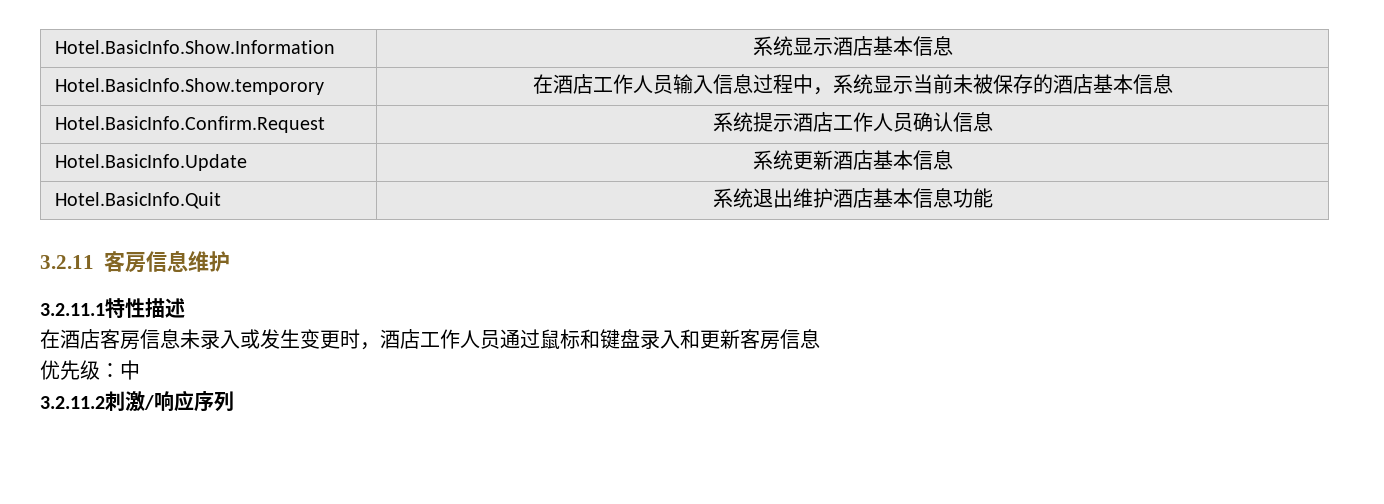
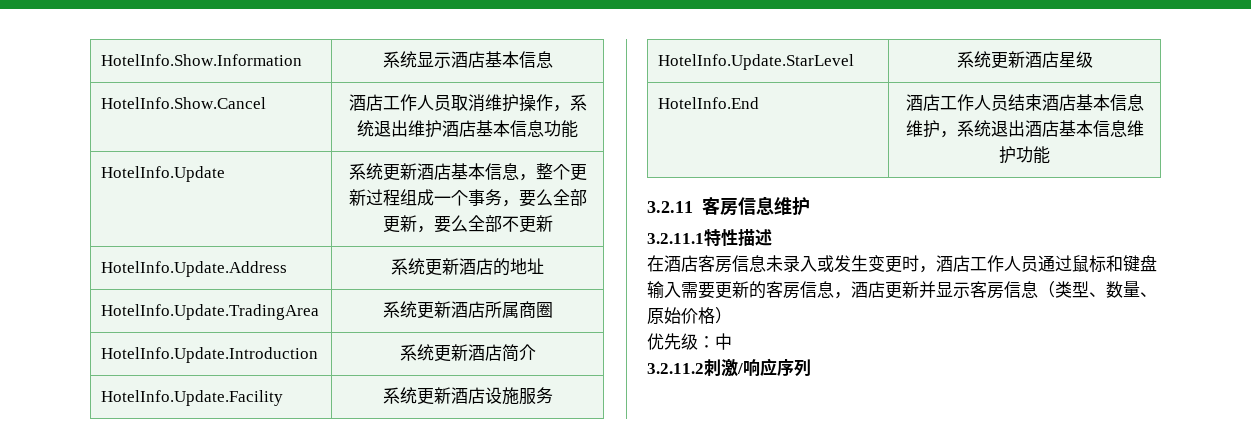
- Hotel.BasicInfo.Show.Information | 系统显示酒店基本信息
+ HotelInfo.Show.Information | 系统显示酒店基本信息
- Hotel.BasicInfo.Show.temporory | 在酒店工作人员输入信息过程中，系统显示当前未被保存的酒店基本信息
- Hotel.BasicInfo.Confirm.Request | 系统提示酒店工作人员确认信息
- Hotel.BasicInfo.Update | 系统更新酒店基本信息
- Hotel.BasicInfo.Quit | 系统退出维护酒店基本信息功能
+ HotelInfo.Show.Cancel | 酒店工作人员取消维护操作，系统退出维护酒店基本信息功能
+ HotelInfo.Update | 系统更新酒店基本信息，整个更新过程组成一个事务，要么全部更新，要么全部不更新
+ HotelInfo.Update.Address | 系统更新酒店的地址
+ HotelInfo.Update.TradingArea | 系统更新酒店所属商圈
+ HotelInfo.Update.Introduction | 系统更新酒店简介
+ HotelInfo.Update.Facility | 系统更新酒店设施服务
+ HotelInfo.Update.StarLevel | 系统更新酒店星级
+ HotelInfo.End | 酒店工作人员结束酒店基本信息维护，系统退出酒店基本信息维护功能
- 在酒店客房信息未录入或发生变更时，酒店工作人员通过鼠标和键盘录入和更新客房信息
+ 在酒店客房信息未录入或发生变更时，酒店工作人员通过鼠标和键盘输入需要更新的客房信息，酒店更新并显示客房信息（类型、数量、原始价格）

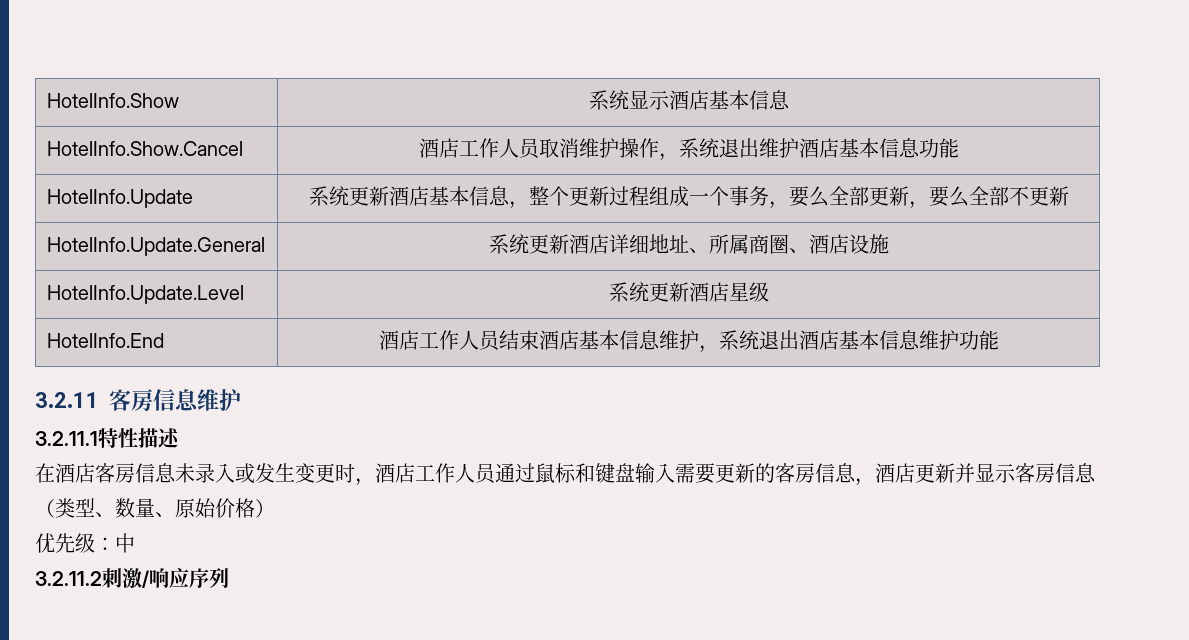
- HotelInfo.Show.Information | 系统显示酒店基本信息
+ HotelInfo.Show | 系统显示酒店基本信息
- HotelInfo.Update.Address | 系统更新酒店的地址
- HotelInfo.Update.TradingArea | 系统更新酒店所属商圈
- HotelInfo.Update.Introduction | 系统更新酒店简介
- HotelInfo.Update.Facility | 系统更新酒店设施服务
- HotelInfo.Update.StarLevel | 系统更新酒店星级
+ HotelInfo.Update.General | 系统更新酒店详细地址、所属商圈、酒店设施
+ HotelInfo.Update.Level | 系统更新酒店星级

